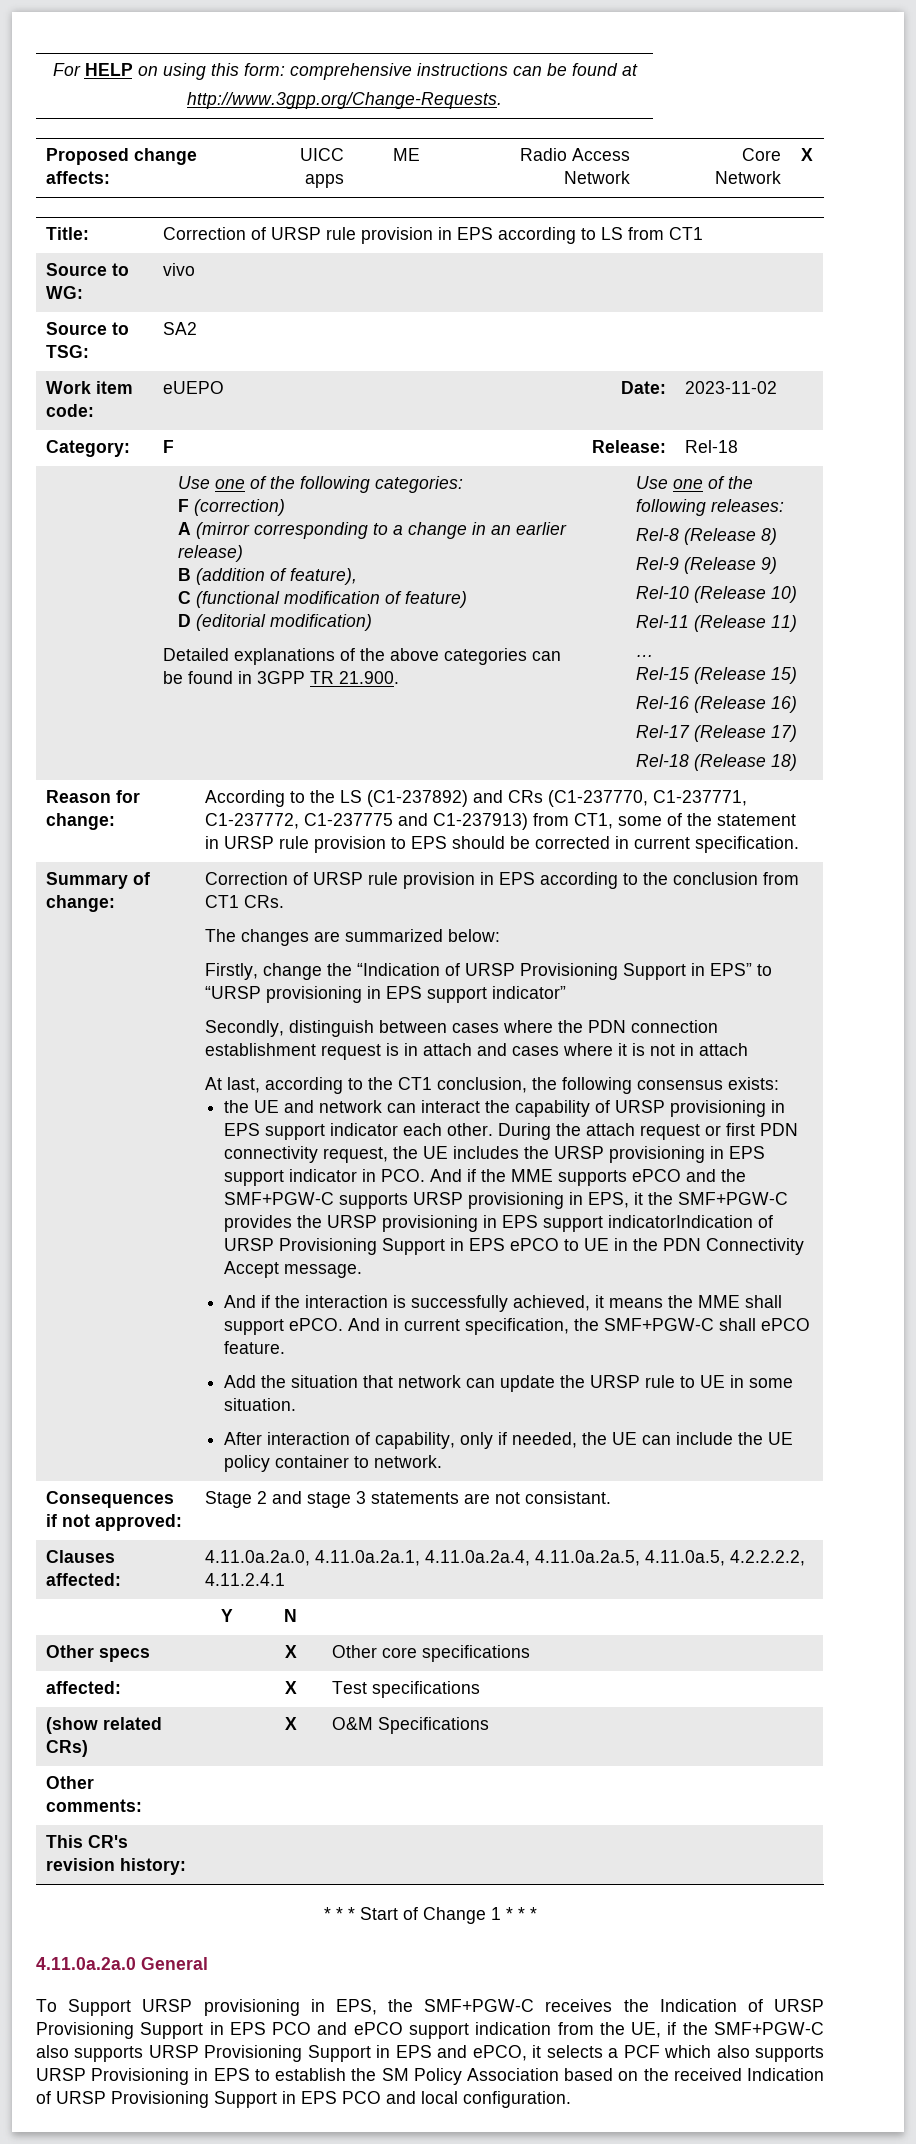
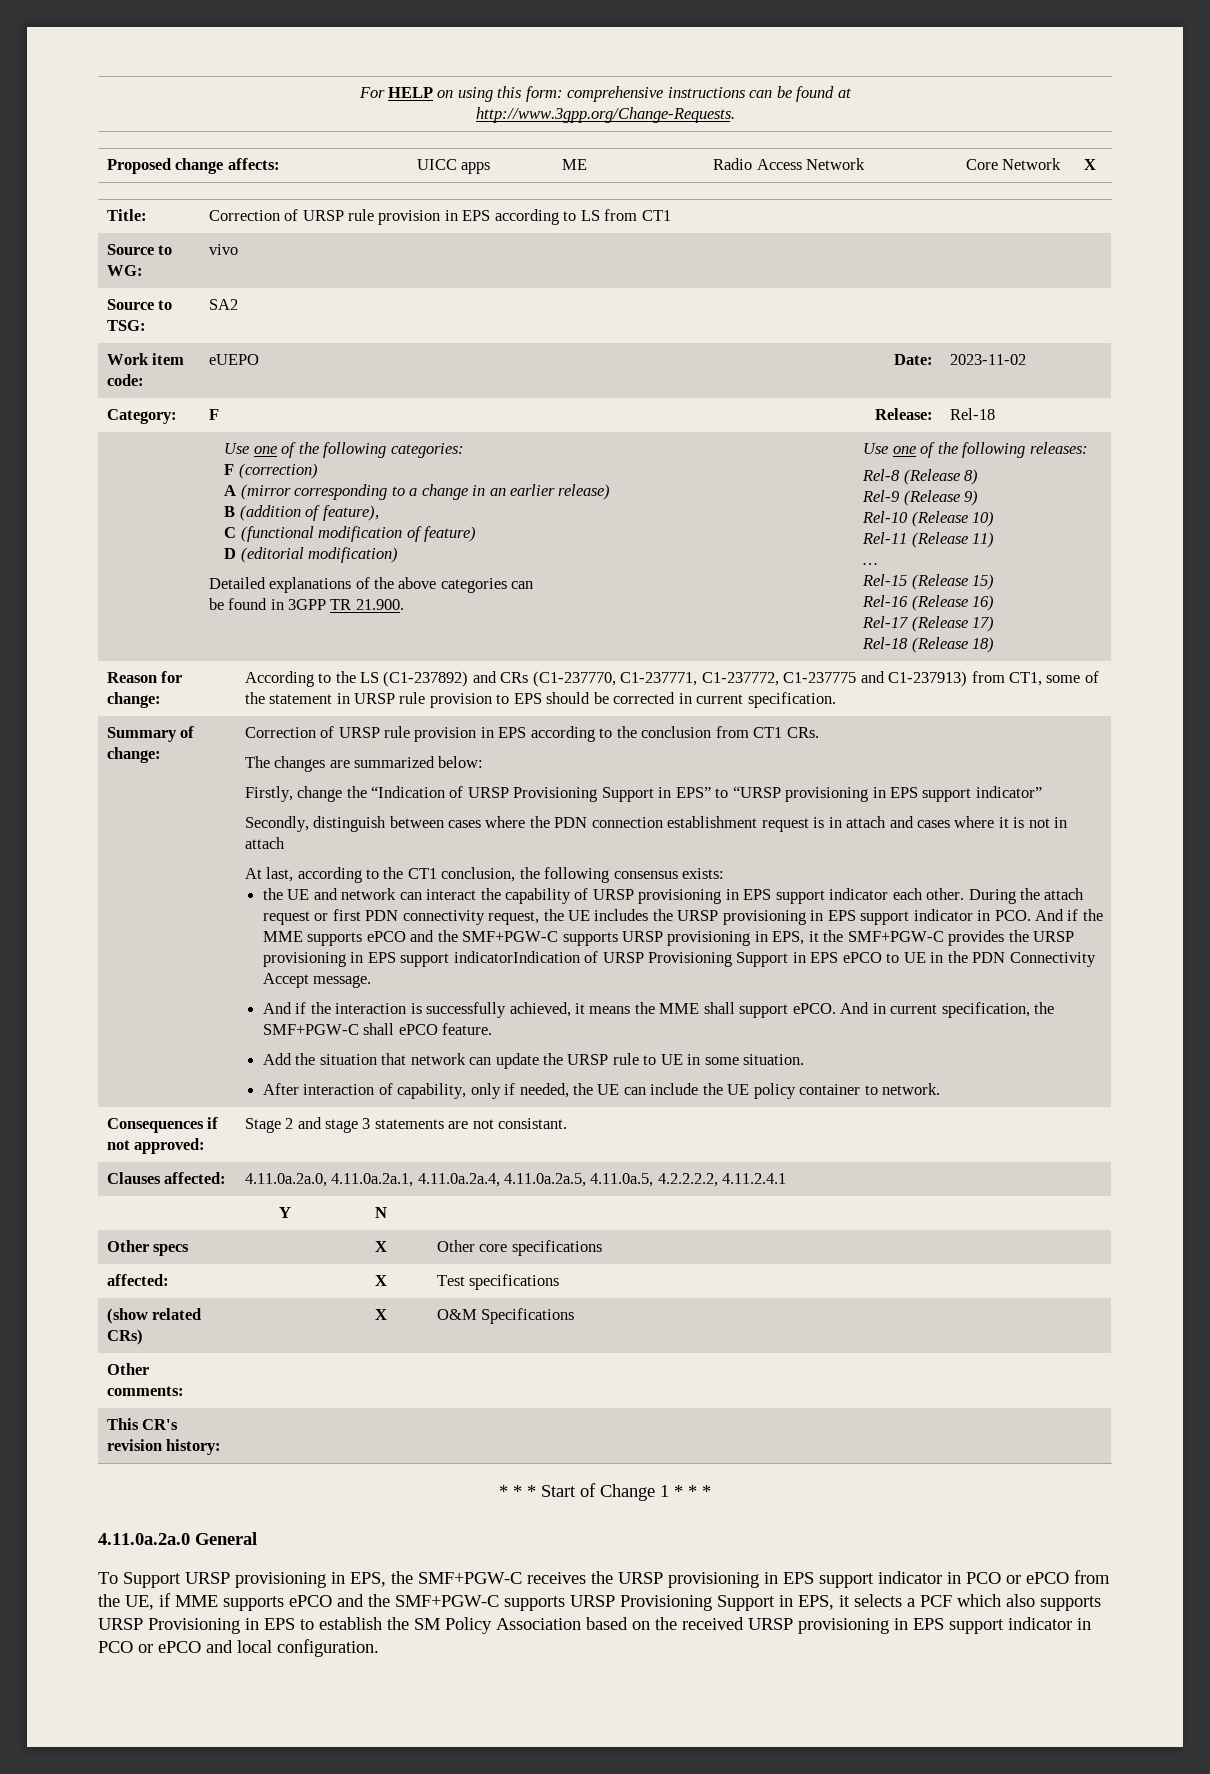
- To Support URSP provisioning in EPS, the SMF+PGW-C receives the Indication of URSP Provisioning Support in EPS PCO and ePCO support indication from the UE, if the SMF+PGW-C also supports URSP Provisioning Support in EPS and ePCO, it selects a PCF which also supports URSP Provisioning in EPS to establish the SM Policy Association based on the received Indication of URSP Provisioning Support in EPS PCO and local configuration.
+ To Support URSP provisioning in EPS, the SMF+PGW-C receives the URSP provisioning in EPS support indicator in PCO or ePCO from the UE, if MME supports ePCO and the SMF+PGW-C supports URSP Provisioning Support in EPS, it selects a PCF which also supports URSP Provisioning in EPS to establish the SM Policy Association based on the received URSP provisioning in EPS support indicator in PCO or ePCO and local configuration.

